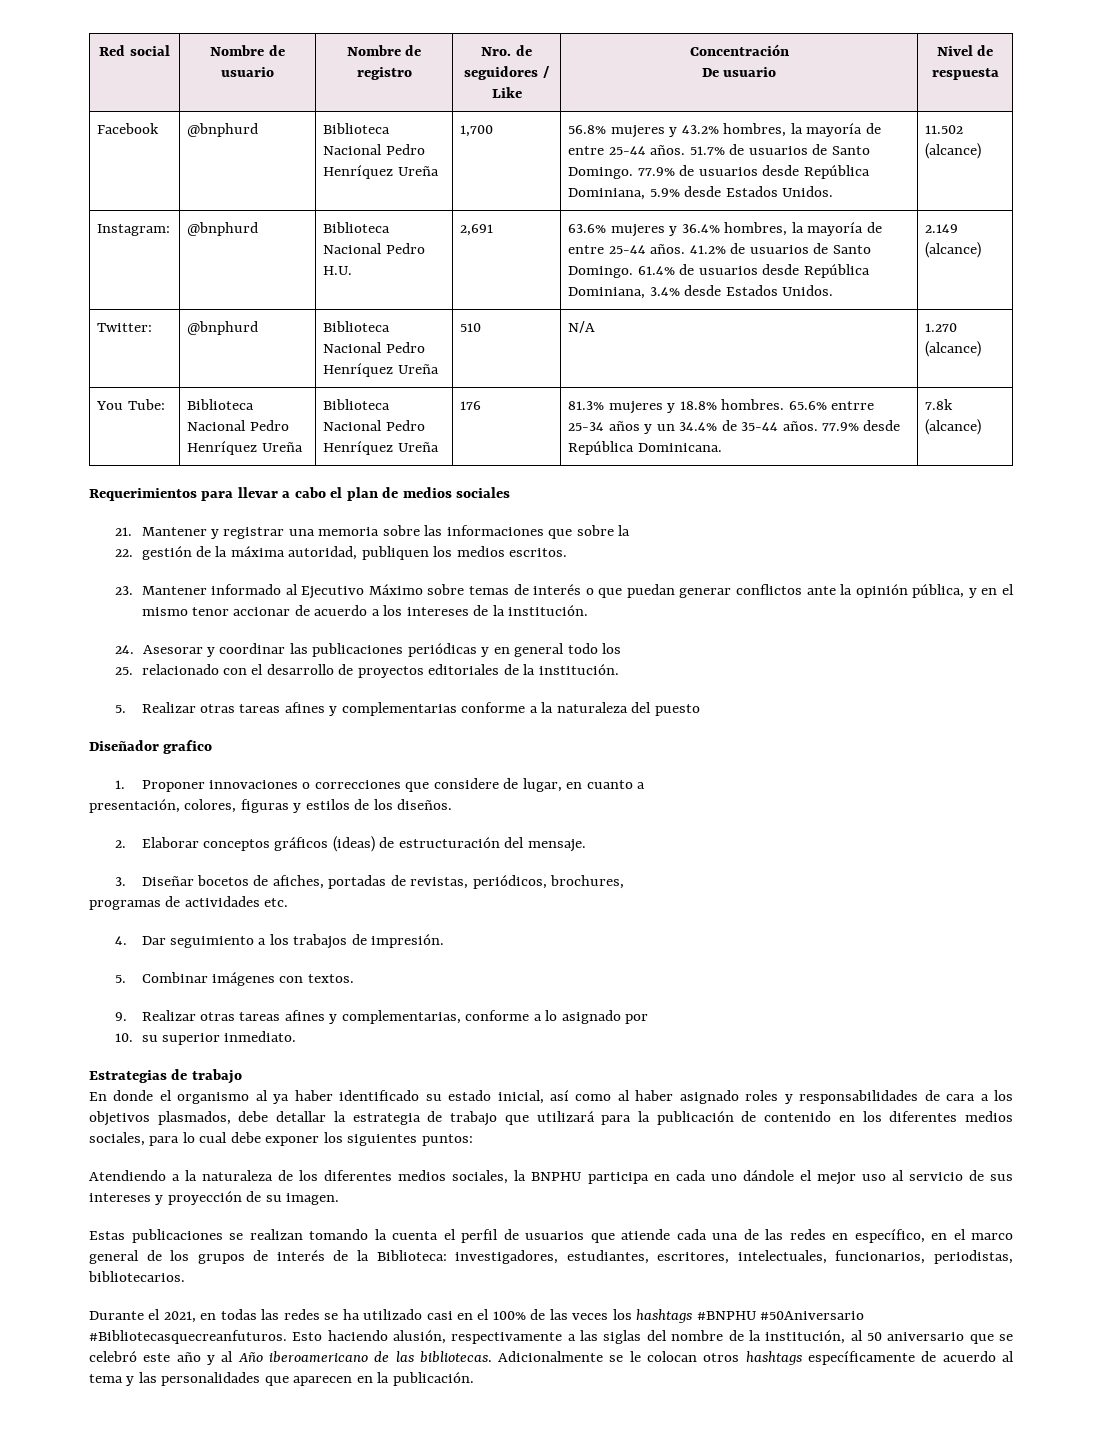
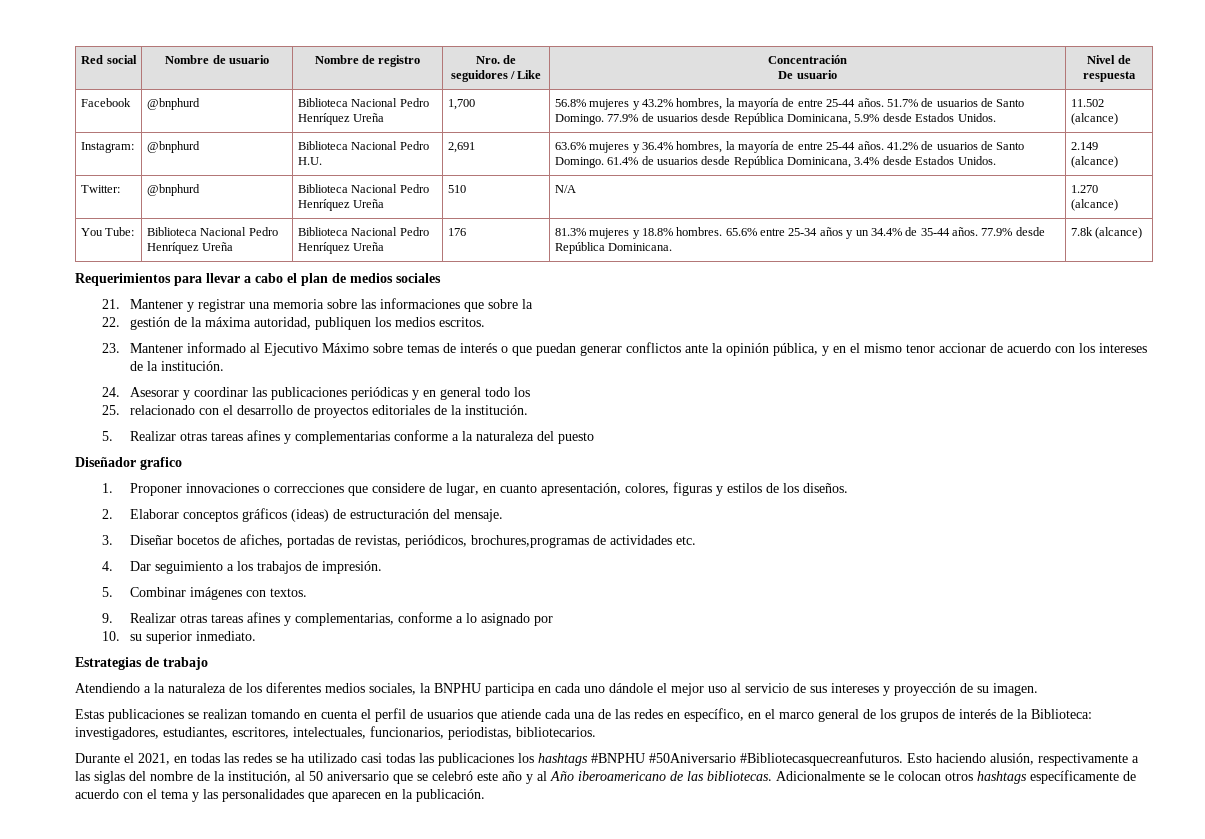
- Facebook | @bnphurd | Biblioteca Nacional Pedro Henríquez Ureña | 1,700 | 56.8% mujeres y 43.2% hombres, la mayoría de entre 25-44 años. 51.7% de usuarios de Santo Domingo. 77.9% de usuarios desde República Dominiana, 5.9% desde Estados Unidos. | 11.502 (alcance)
+ Facebook | @bnphurd | Biblioteca Nacional Pedro Henríquez Ureña | 1,700 | 56.8% mujeres y 43.2% hombres, la mayoría de entre 25-44 años. 51.7% de usuarios de Santo Domingo. 77.9% de usuarios desde República Dominicana, 5.9% desde Estados Unidos. | 11.502 (alcance)
- Instagram: | @bnphurd | Biblioteca Nacional Pedro H.U. | 2,691 | 63.6% mujeres y 36.4% hombres, la mayoría de entre 25-44 años. 41.2% de usuarios de Santo Domingo. 61.4% de usuarios desde República Dominiana, 3.4% desde Estados Unidos. | 2.149 (alcance)
+ Instagram: | @bnphurd | Biblioteca Nacional Pedro H.U. | 2,691 | 63.6% mujeres y 36.4% hombres, la mayoría de entre 25-44 años. 41.2% de usuarios de Santo Domingo. 61.4% de usuarios desde República Dominicana, 3.4% desde Estados Unidos. | 2.149 (alcance)
- You Tube: | Biblioteca Nacional Pedro Henríquez Ureña | Biblioteca Nacional Pedro Henríquez Ureña | 176 | 81.3% mujeres y 18.8% hombres. 65.6% entrre 25-34 años y un 34.4% de 35-44 años. 77.9% desde República Dominicana. | 7.8k (alcance)
+ You Tube: | Biblioteca Nacional Pedro Henríquez Ureña | Biblioteca Nacional Pedro Henríquez Ureña | 176 | 81.3% mujeres y 18.8% hombres. 65.6% entre 25-34 años y un 34.4% de 35-44 años. 77.9% desde República Dominicana. | 7.8k (alcance)
- 23. Mantener informado al Ejecutivo Máximo sobre temas de interés o que puedan generar conflictos ante la opinión pública, y en el mismo tenor accionar de acuerdo a los intereses de la institución.
+ 23. Mantener informado al Ejecutivo Máximo sobre temas de interés o que puedan generar conflictos ante la opinión pública, y en el mismo tenor accionar de acuerdo con los intereses de la institución.
- 1. Proponer innovaciones o correcciones que considere de lugar, en cuanto a
- presentación, colores, figuras y estilos de los diseños.
+ 1. Proponer innovaciones o correcciones que considere de lugar, en cuanto apresentación, colores, figuras y estilos de los diseños.
- 3. Diseñar bocetos de afiches, portadas de revistas, periódicos, brochures,
- programas de actividades etc.
+ 3. Diseñar bocetos de afiches, portadas de revistas, periódicos, brochures,programas de actividades etc.
- En donde el organismo al ya haber identificado su estado inicial, así como al haber asignado roles y responsabilidades de cara a los objetivos plasmados, debe detallar la estrategia de trabajo que utilizará para la publicación de contenido en los diferentes medios sociales, para lo cual debe exponer los siguientes puntos:
- Estas publicaciones se realizan tomando la cuenta el perfil de usuarios que atiende cada una de las redes en específico, en el marco general de los grupos de interés de la Biblioteca: investigadores, estudiantes, escritores, intelectuales, funcionarios, periodistas, bibliotecarios.
+ Estas publicaciones se realizan tomando en cuenta el perfil de usuarios que atiende cada una de las redes en específico, en el marco general de los grupos de interés de la Biblioteca: investigadores, estudiantes, escritores, intelectuales, funcionarios, periodistas, bibliotecarios.
- Durante el 2021, en todas las redes se ha utilizado casi en el 100% de las veces los hashtags #BNPHU #50Aniversario #Bibliotecasquecreanfuturos.
+ Durante el 2021, en todas las redes se ha utilizado casi todas las publicaciones los hashtags #BNPHU #50Aniversario #Bibliotecasquecreanfuturos.
- Adicionalmente se le colocan otros hashtags específicamente de acuerdo al tema y las personalidades que aparecen en la publicación.
+ Adicionalmente se le colocan otros hashtags específicamente de acuerdo con el tema y las personalidades que aparecen en la publicación.

